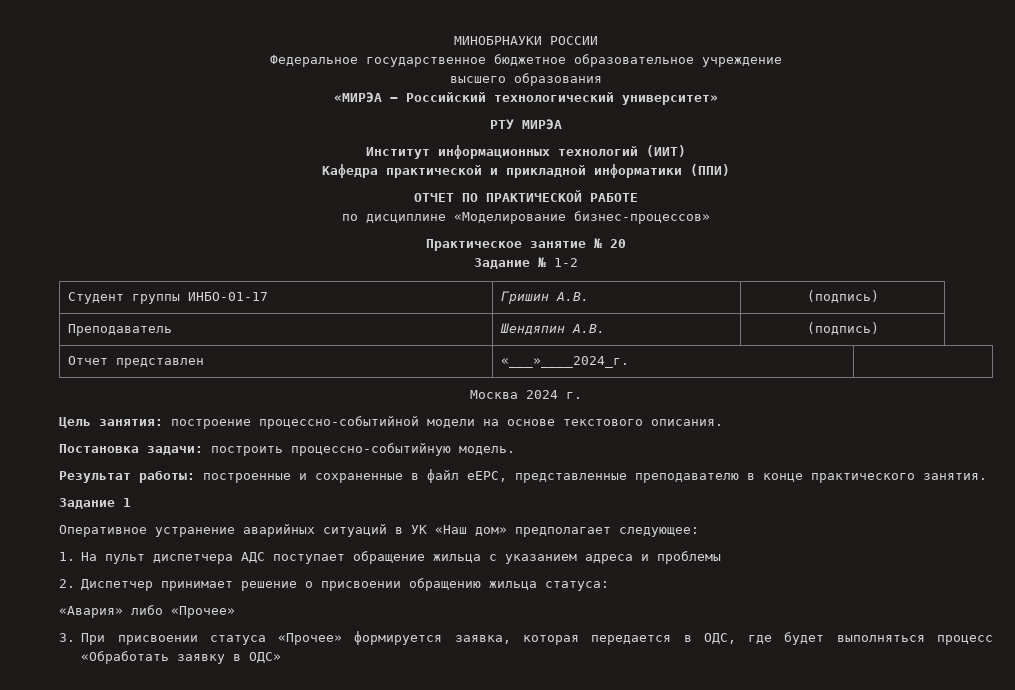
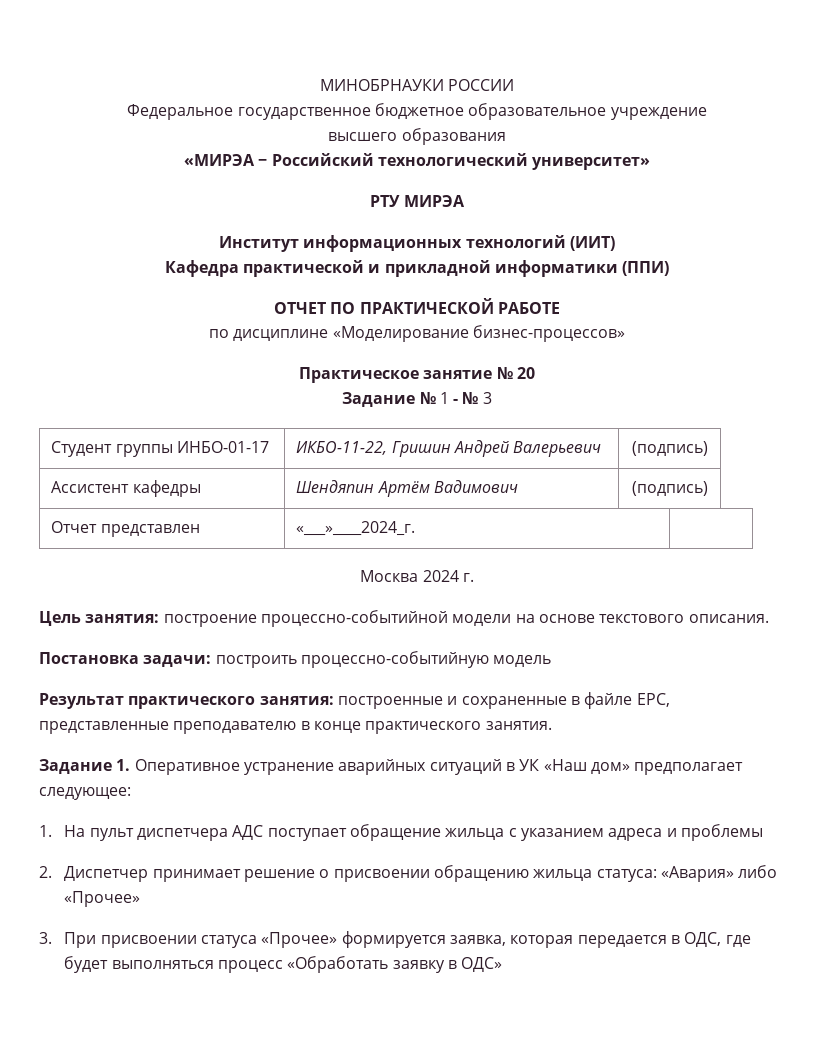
- Задание № 1-2
+ Задание № 1 - № 3
- Студент группы ИНБО-01-17 | Гришин А.В. | (подпись)
- Преподаватель | Шендяпин А.В. | (подпись)
+ Студент группы ИНБО-01-17 | ИКБО-11-22, Гришин Андрей Валерьевич | (подпись)
+ Ассистент кафедры | Шендяпин Артём Вадимович | (подпись)
- Постановка задачи: построить процессно-событийную модель.
+ Постановка задачи: построить процессно-событийную модель
- Результат работы: построенные и сохраненные в файл eEPC, представленные преподавателю в конце практического занятия.
+ Результат практического занятия: построенные и сохраненные в файле EPC, представленные преподавателю в конце практического занятия.
- Задание 1
- Оперативное устранение аварийных ситуаций в УК «Наш дом» предполагает следующее:
+ Задание 1. Оперативное устранение аварийных ситуаций в УК «Наш дом» предполагает следующее:
- 2. Диспетчер принимает решение о присвоении обращению жильца статуса:
- «Авария» либо «Прочее»
+ 2. Диспетчер принимает решение о присвоении обращению жильца статуса: «Авария» либо «Прочее»

